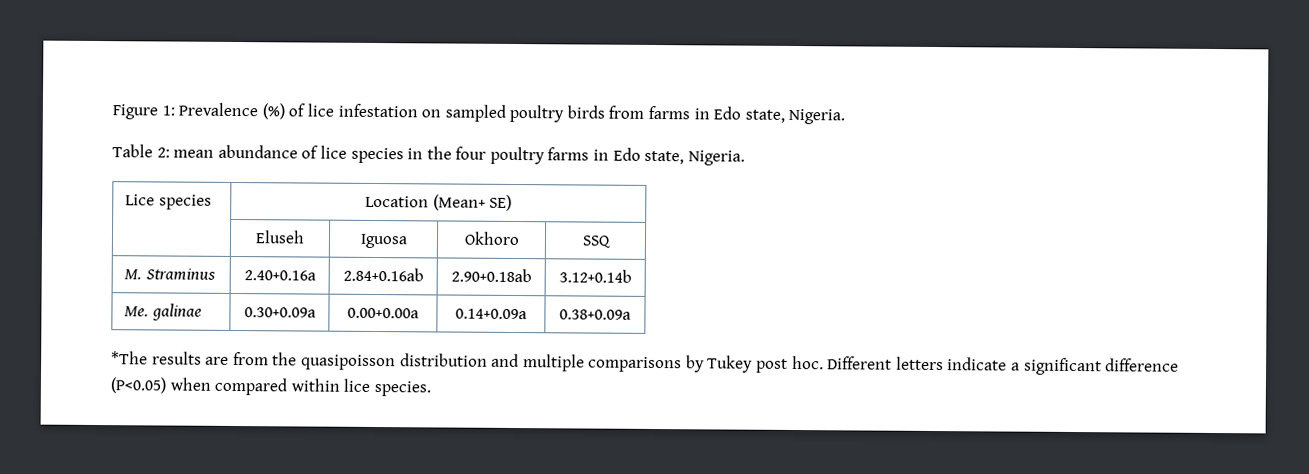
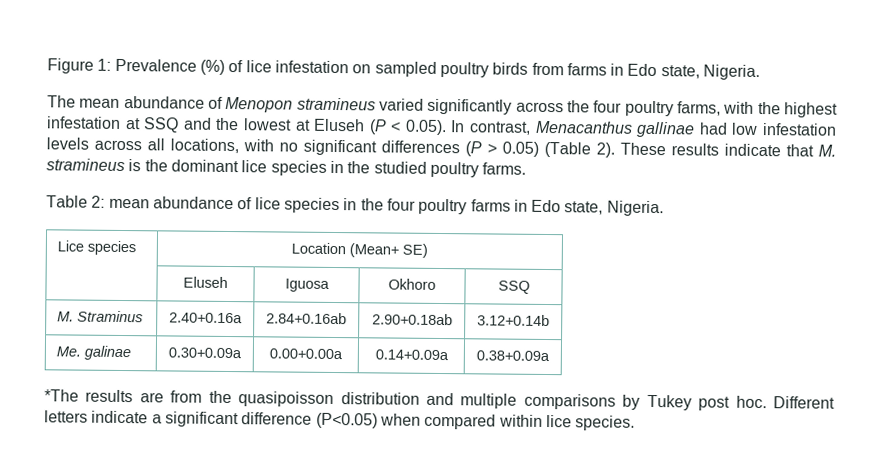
+ The mean abundance of Menopon stramineus varied significantly across the four poultry farms, with the highest infestation at SSQ and the lowest at Eluseh (P < 0.05). In contrast, Menacanthus gallinae had low infestation levels across all locations, with no significant differences (P > 0.05) (Table 2). These results indicate that M. stramineus is the dominant lice species in the studied poultry farms.

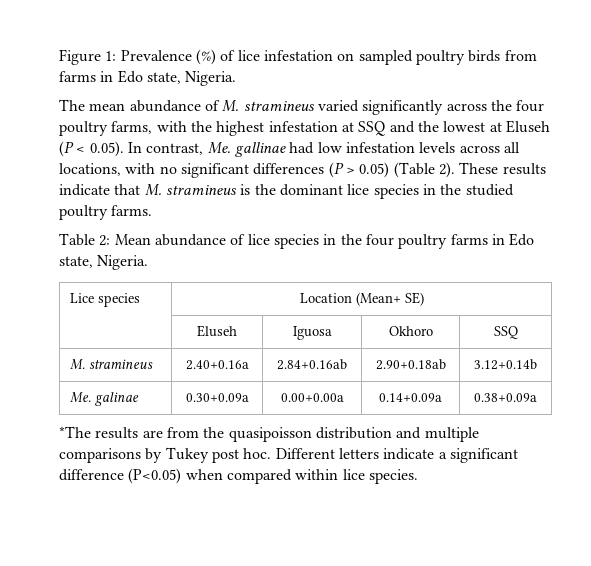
- The mean abundance of Menopon stramineus varied significantly across the four poultry farms, with the highest infestation at SSQ and the lowest at Eluseh (P < 0.05). In contrast, Menacanthus gallinae had low infestation levels across all locations, with no significant differences (P > 0.05) (Table 2).
+ The mean abundance of M. stramineus varied significantly across the four poultry farms, with the highest infestation at SSQ and the lowest at Eluseh (P < 0.05). In contrast, Me. gallinae had low infestation levels across all locations, with no significant differences (P > 0.05) (Table 2).
- Table 2: mean abundance of lice species in the four poultry farms in Edo state, Nigeria.
+ Table 2: Mean abundance of lice species in the four poultry farms in Edo state, Nigeria.
- M. Straminus | 2.40+0.16a | 2.84+0.16ab | 2.90+0.18ab | 3.12+0.14b
+ M. stramineus | 2.40+0.16a | 2.84+0.16ab | 2.90+0.18ab | 3.12+0.14b

